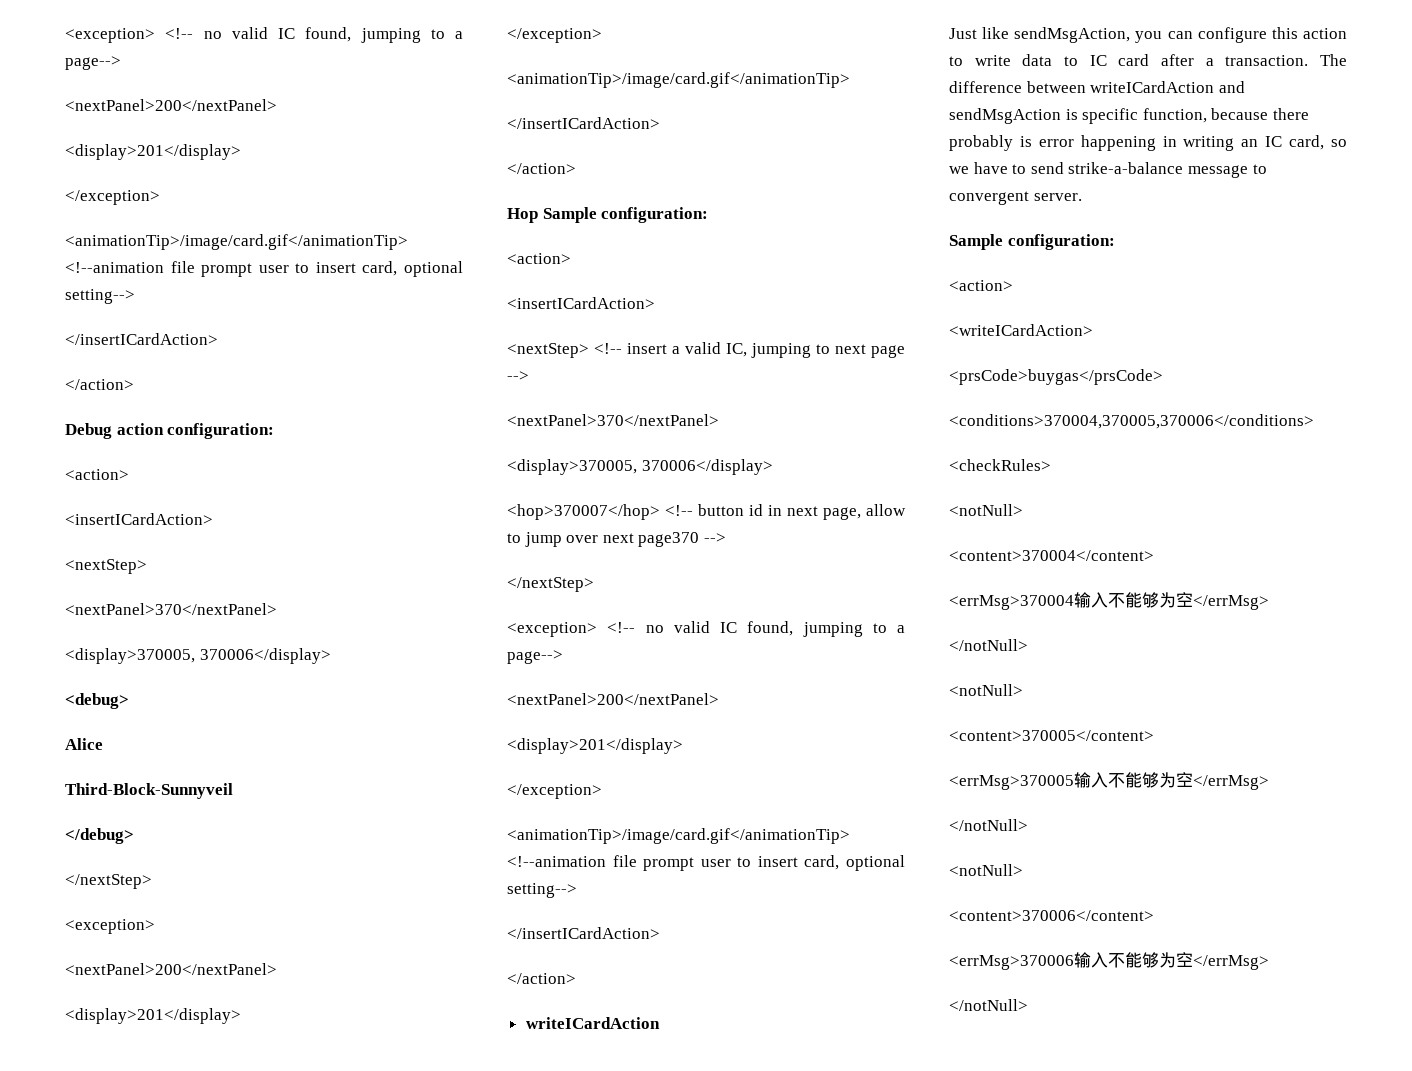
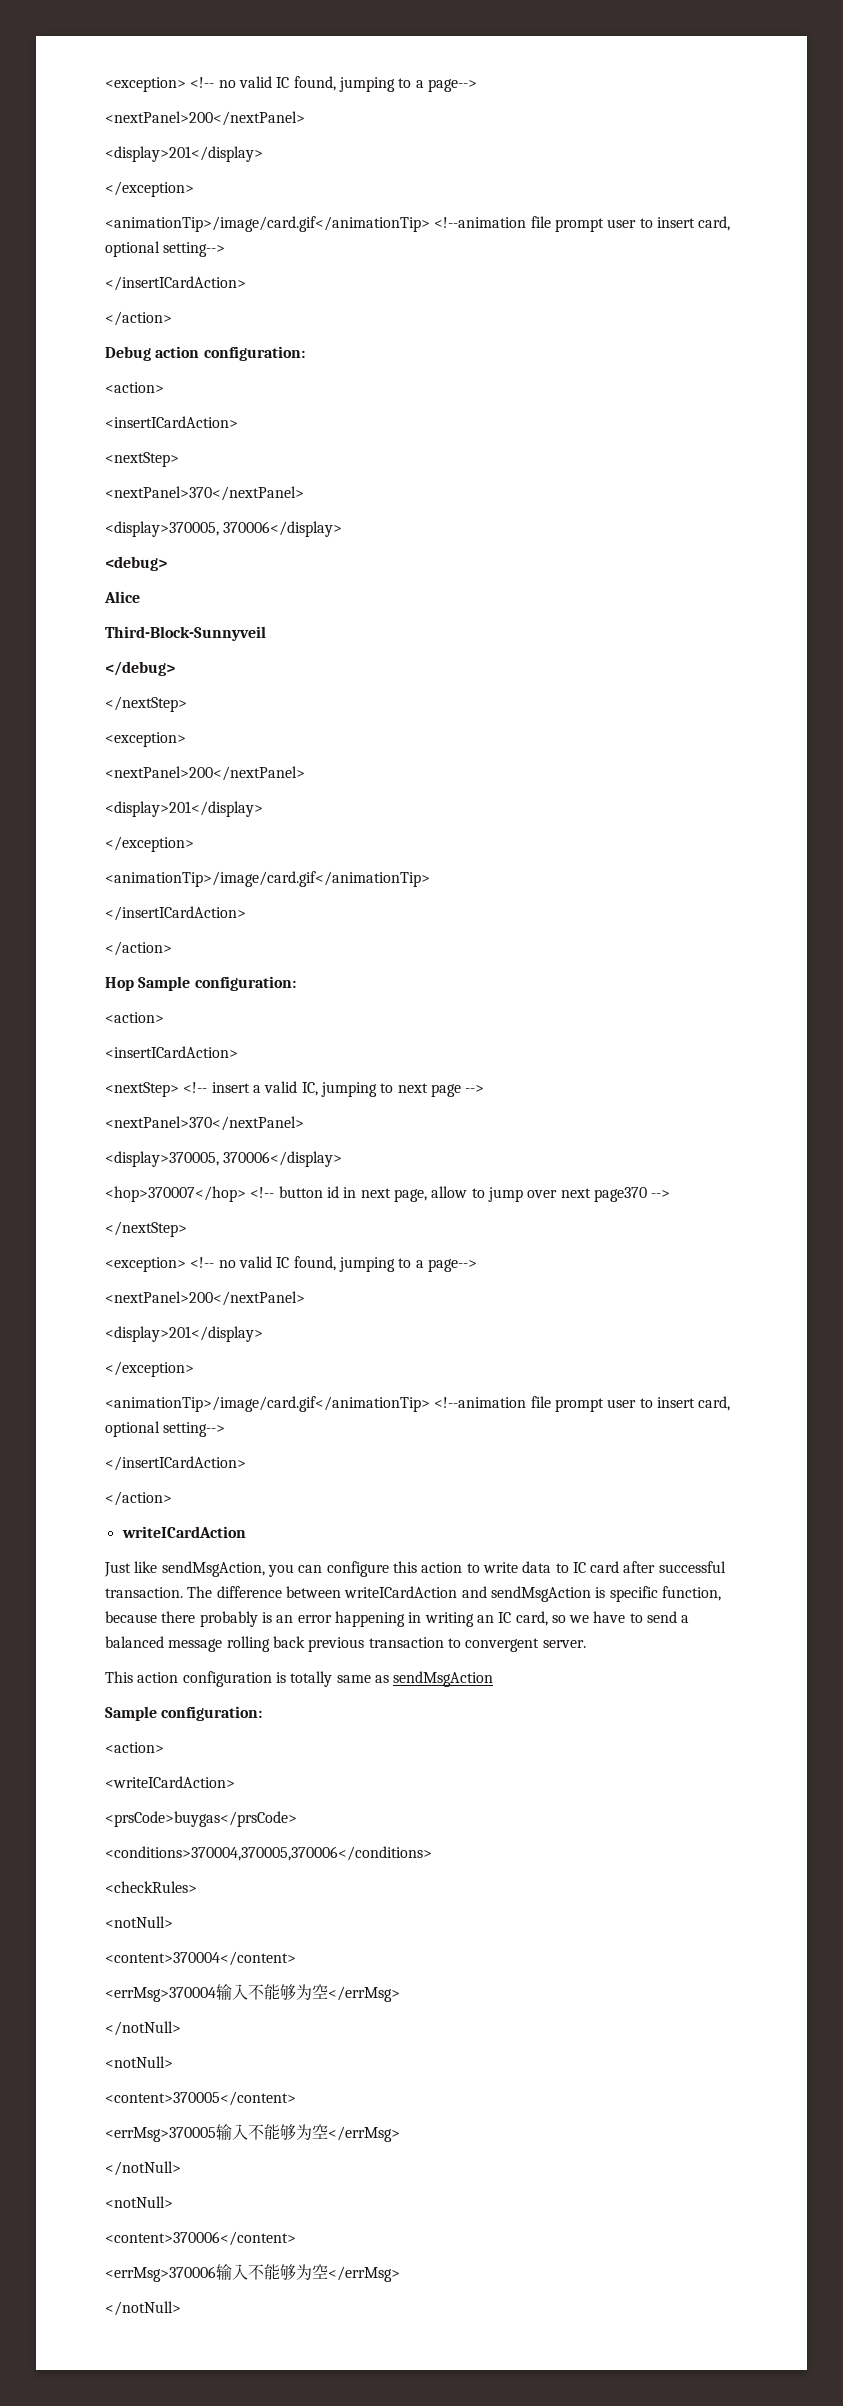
- Just like sendMsgAction, you can configure this action to write data to IC card after a transaction.
+ Just like sendMsgAction, you can configure this action to write data to IC card after successful transaction.
- The difference between writeICardAction and sendMsgAction is specific function, because there probably is error happening in writing an IC card, so we have to send strike-a-balance message to convergent server.
+ The difference between writeICardAction and sendMsgAction is specific function, because there probably is an error happening in writing an IC card, so we have to send a balanced message rolling back previous transaction to convergent server.
+ This action configuration is totally same as sendMsgAction

